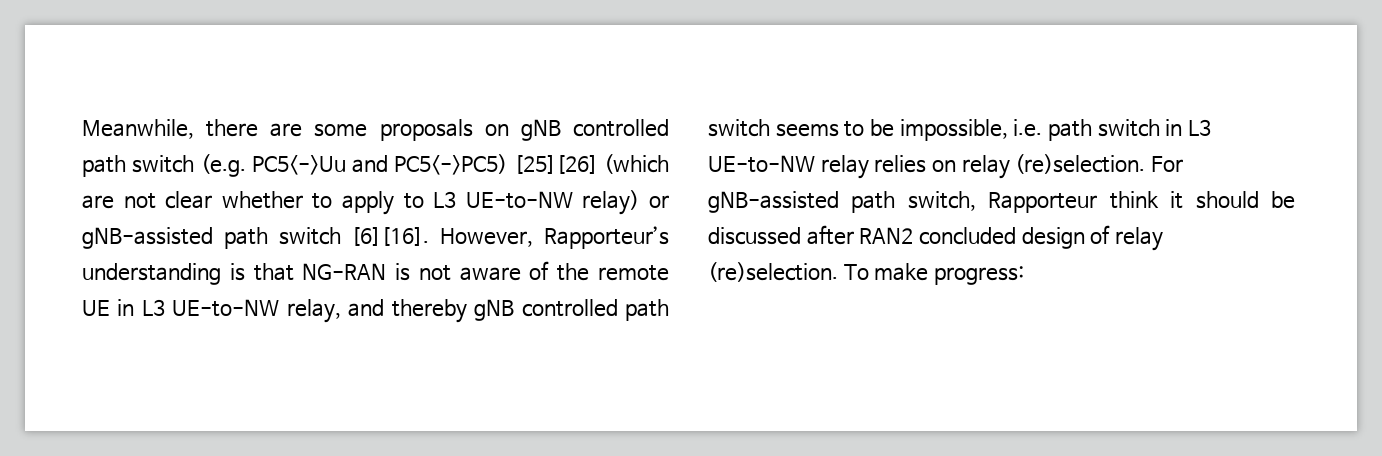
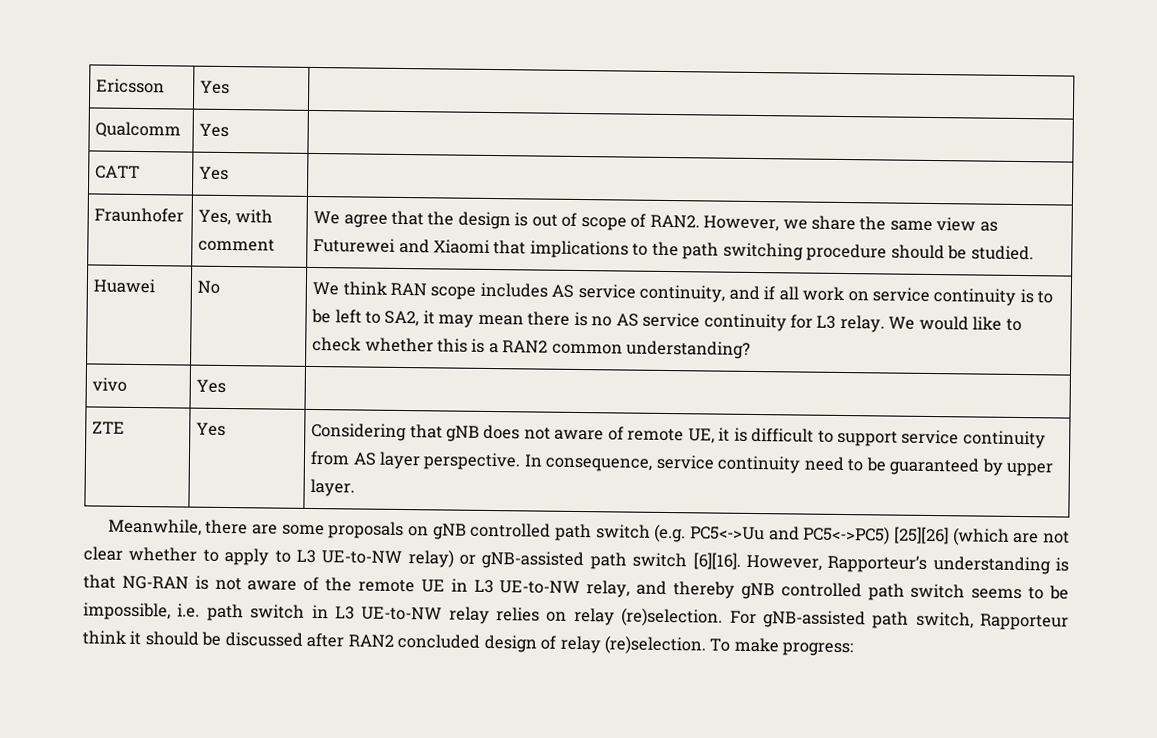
+ Ericsson | Yes |
+ Qualcomm | Yes |
+ CATT | Yes |
+ Fraunhofer | Yes, with comment | We agree that the design is out of scope of RAN2. However, we share the same view as Futurewei and Xiaomi that implications to the path switching procedure should be studied.
+ Huawei | No | We think RAN scope includes AS service continuity, and if all work on service continuity is to be left to SA2, it may mean there is no AS service continuity for L3 relay. We would like to check whether this is a RAN2 common understanding?
+ vivo | Yes |
+ ZTE | Yes | Considering that gNB does not aware of remote UE, it is difficult to support service continuity from AS layer perspective. In consequence, service continuity need to be guaranteed by upper layer.

